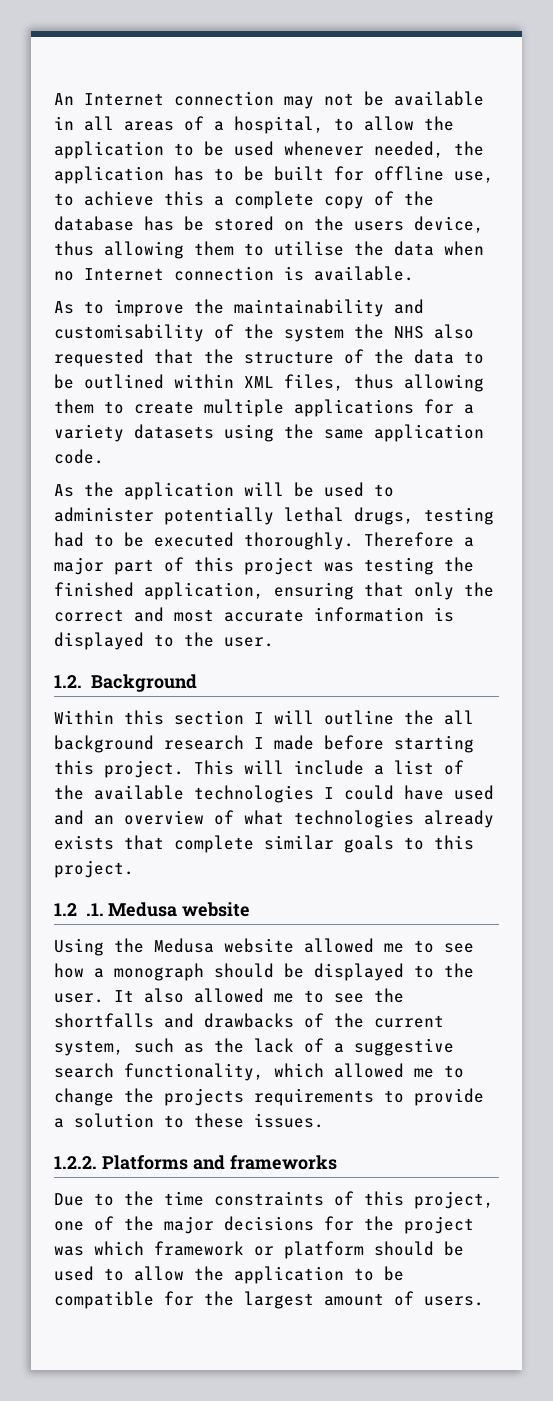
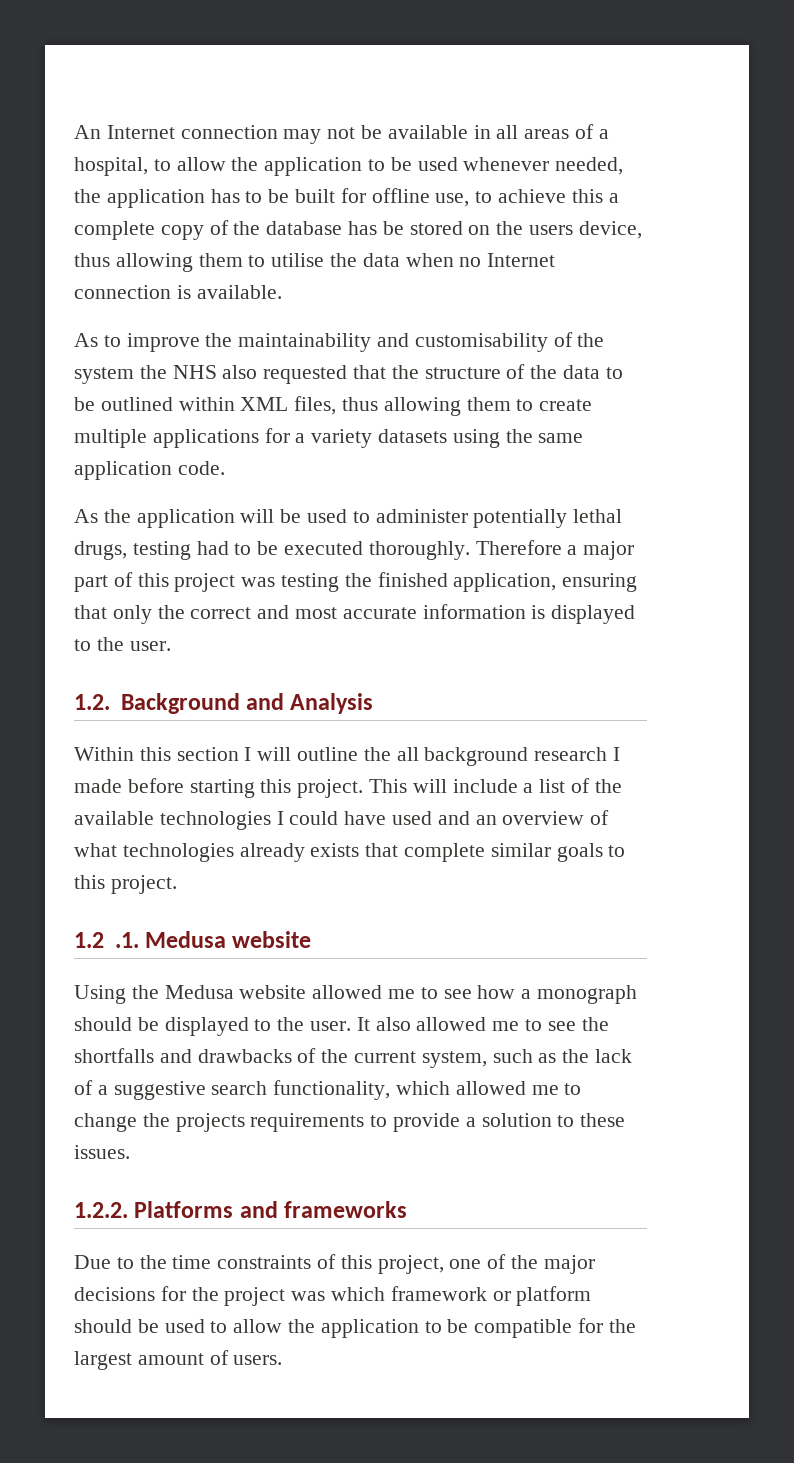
- 1.2. Background
+ 1.2. Background and Analysis

